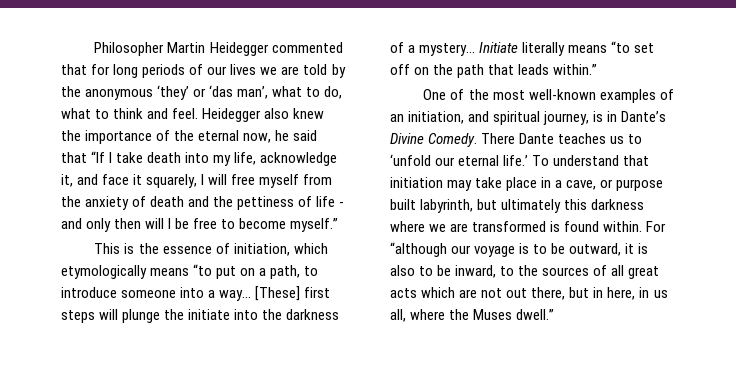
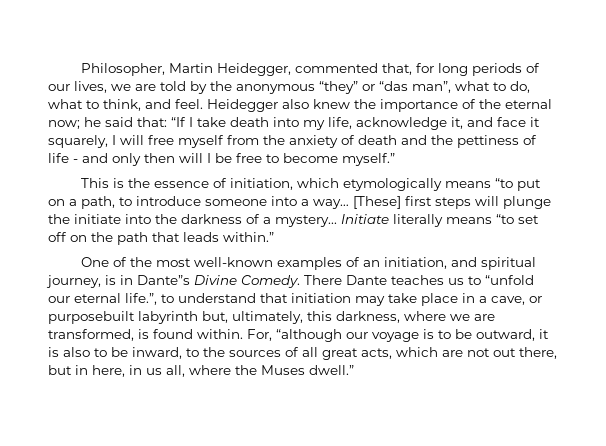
- Philosopher Martin Heidegger commented that for long periods of our lives we are told by the anonymous ‘they’ or ‘das man’, what to do, what to think and feel.
+ Philosopher, Martin Heidegger, commented that, for long periods of our lives, we are told by the anonymous “they” or “das man”, what to do, what to think, and feel.
- Heidegger also knew the importance of the eternal now, he said that “If I take death into my life, acknowledge it, and face it squarely, I will free myself from the anxiety of death and the pettiness of life - and only then will I be free to become myself.”
+ Heidegger also knew the importance of the eternal now; he said that: “If I take death into my life, acknowledge it, and face it squarely, I will free myself from the anxiety of death and the pettiness of life - and only then will I be free to become myself.”
- One of the most well-known examples of an initiation, and spiritual journey, is in Dante’s Divine Comedy.
+ One of the most well-known examples of an initiation, and spiritual journey, is in Dante”s Divine Comedy.
- There Dante teaches us to ‘unfold our eternal life.’ To understand that initiation may take place in a cave, or purpose built labyrinth, but ultimately this darkness where we are transformed is found within.
+ There Dante teaches us to “unfold our eternal life.”, to understand that initiation may take place in a cave, or purposebuilt labyrinth but, ultimately, this darkness, where we are transformed, is found within.
- For “although our voyage is to be outward, it is also to be inward, to the sources of all great acts which are not out there, but in here, in us all, where the Muses dwell.”
+ For, “although our voyage is to be outward, it is also to be inward, to the sources of all great acts, which are not out there, but in here, in us all, where the Muses dwell.”

